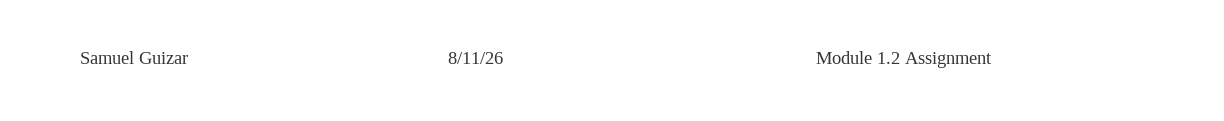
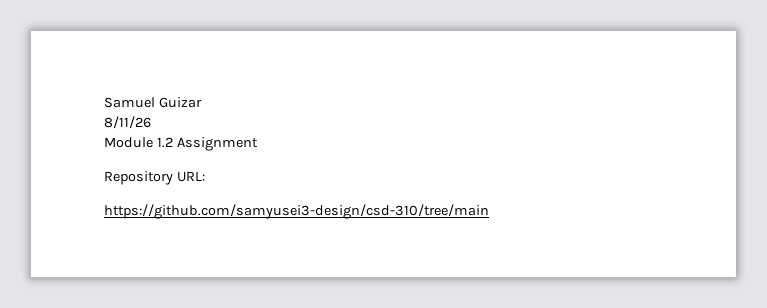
+ Repository URL:
+ https://github.com/samyusei3-design/csd-310/tree/main

